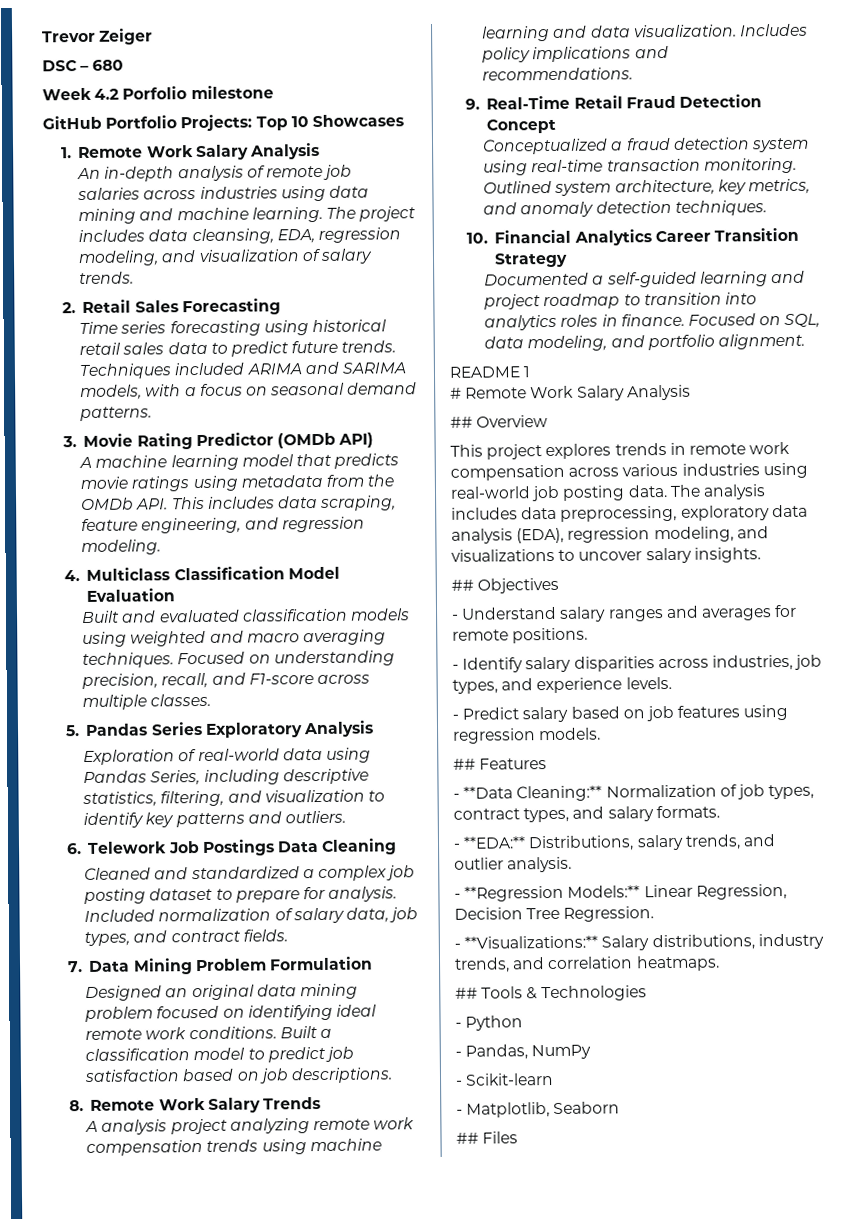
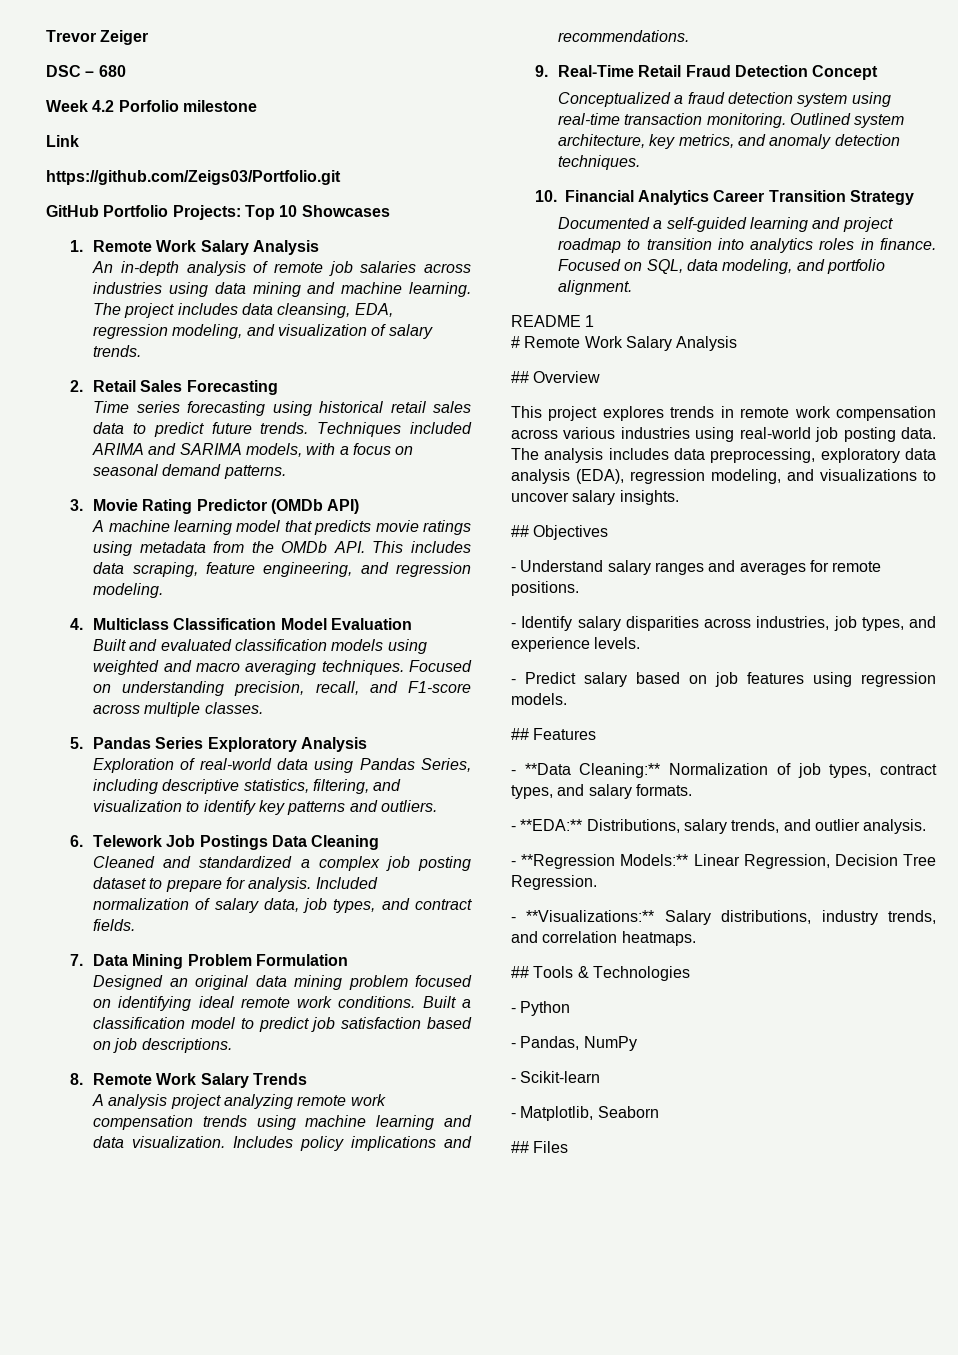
+ Link
+ https://github.com/Zeigs03/Portfolio.git

